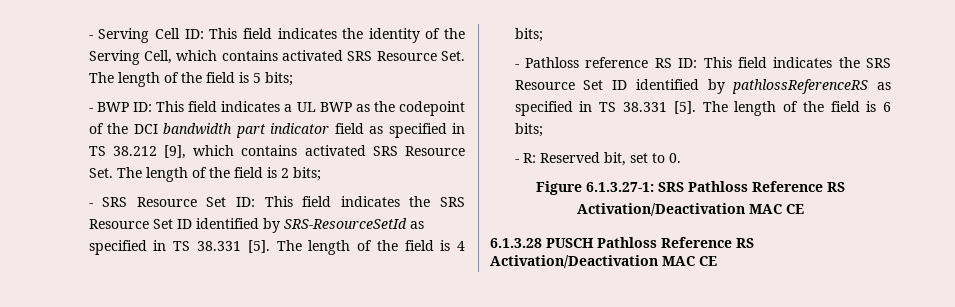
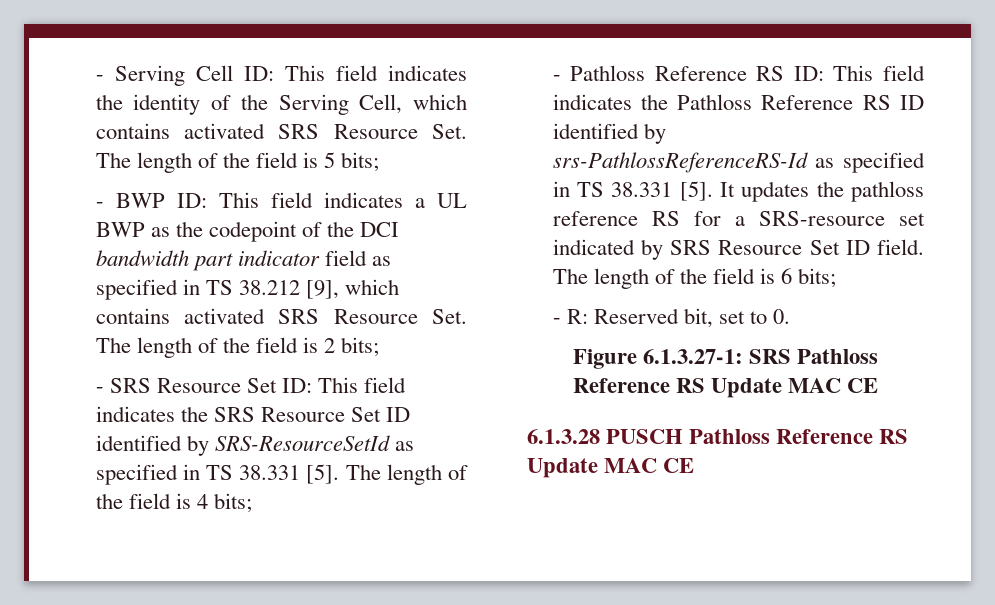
- - Pathloss reference RS ID: This field indicates the SRS Resource Set ID identified by pathlossReferenceRS as specified in TS 38.331 [5].
+ - Pathloss Reference RS ID: This field indicates the Pathloss Reference RS ID identified by srs-PathlossReferenceRS-Id as specified in TS 38.331 [5]. It updates the pathloss reference RS for a SRS-resource set indicated by SRS Resource Set ID field.
- Figure 6.1.3.27-1: SRS Pathloss Reference RS Activation/Deactivation MAC CE
+ Figure 6.1.3.27-1: SRS Pathloss Reference RS Update MAC CE
- 6.1.3.28 PUSCH Pathloss Reference RS Activation/Deactivation MAC CE
+ 6.1.3.28 PUSCH Pathloss Reference RS Update MAC CE

